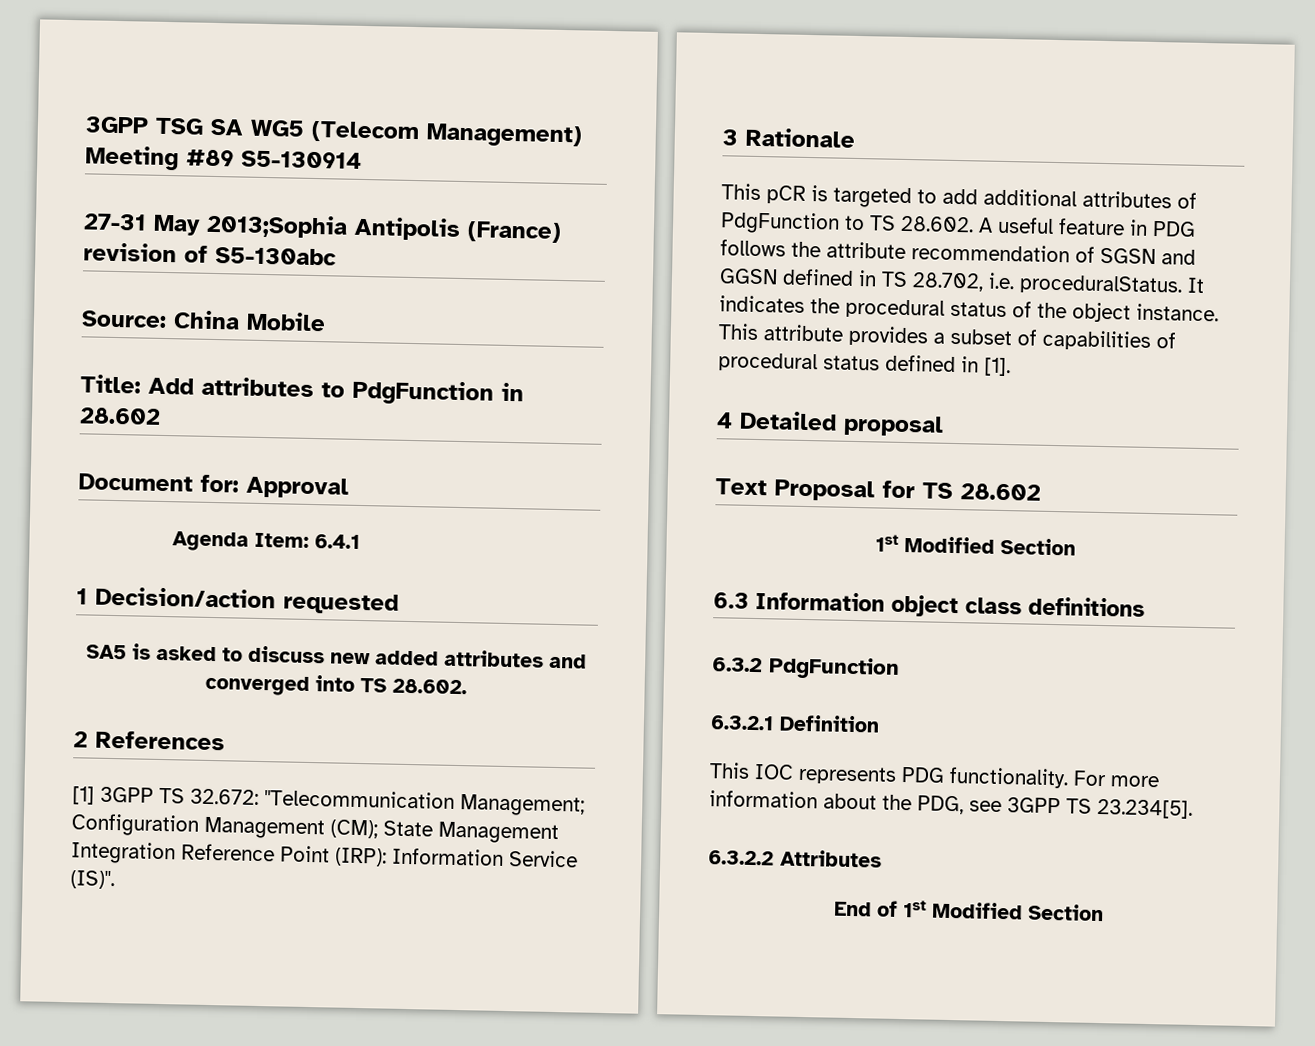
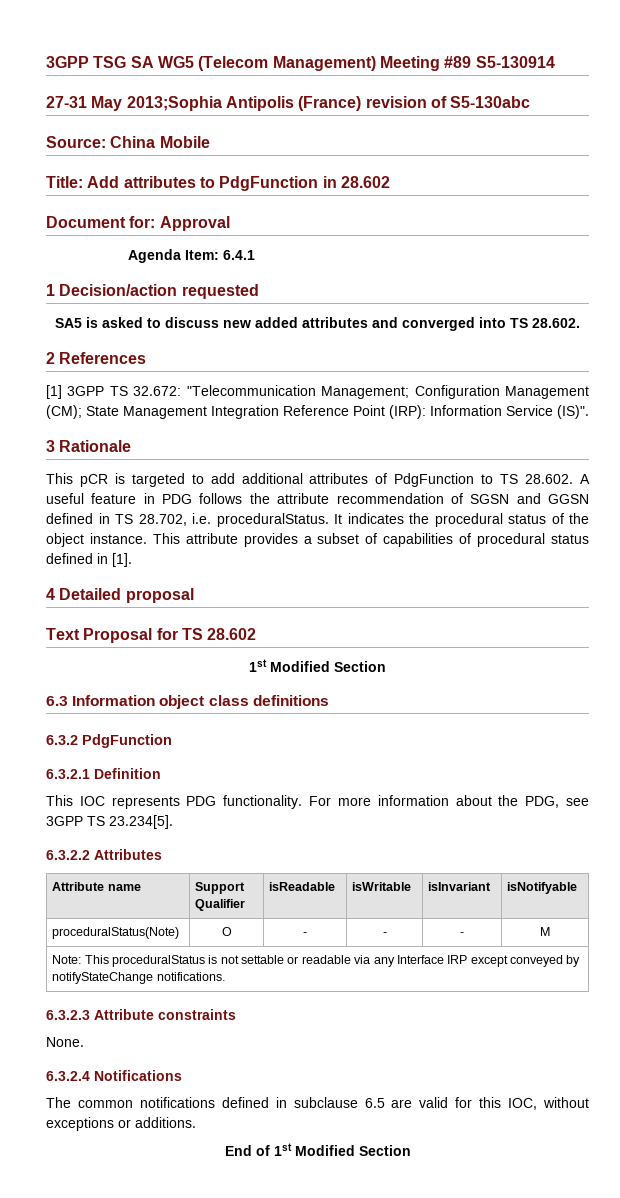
+ Attribute name | Support Qualifier | isReadable | isWritable | isInvariant | isNotifyable
+ proceduralStatus(Note) | O | - | - | - | M
+ Note: This proceduralStatus is not settable or readable via any Interface IRP except conveyed by notifyStateChange notifications.
+ 6.3.2.3 Attribute constraints
+ None.
+ 6.3.2.4 Notifications
+ The common notifications defined in subclause 6.5 are valid for this IOC, without exceptions or additions.

